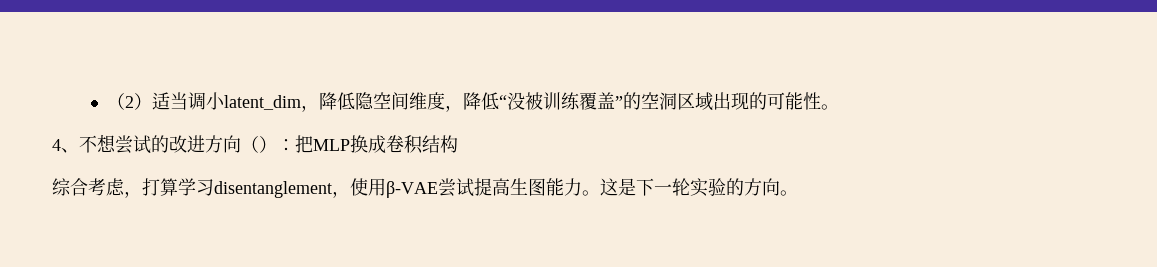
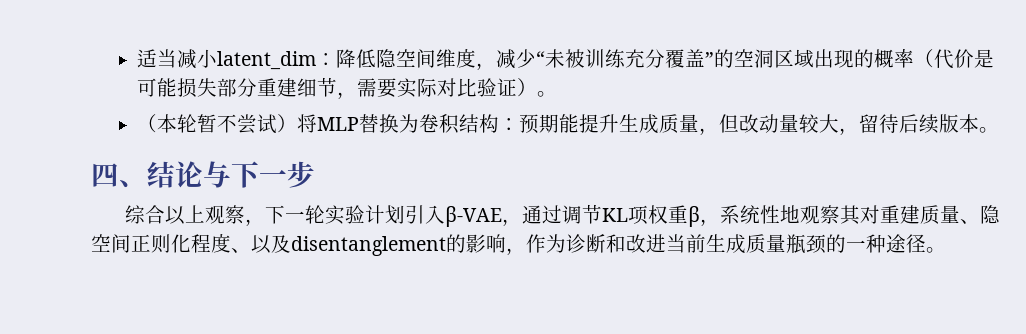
- （2）适当调小latent_dim，降低隐空间维度，降低“没被训练覆盖”的空洞区域出现的可能性。
- 4、不想尝试的改进方向（）：把MLP换成卷积结构
- 综合考虑，打算学习disentanglement，使用β-VAE尝试提高生图能力。这是下一轮实验的方向。
+ 适当减小latent_dim：降低隐空间维度，减少“未被训练充分覆盖”的空洞区域出现的概率（代价是可能损失部分重建细节，需要实际对比验证）。
+ （本轮暂不尝试）将MLP替换为卷积结构：预期能提升生成质量，但改动量较大，留待后续版本。
+ 四、结论与下一步
+ 综合以上观察，下一轮实验计划引入β-VAE，通过调节KL项权重β，系统性地观察其对重建质量、隐空间正则化程度、以及disentanglement的影响，作为诊断和改进当前生成质量瓶颈的一种途径。

